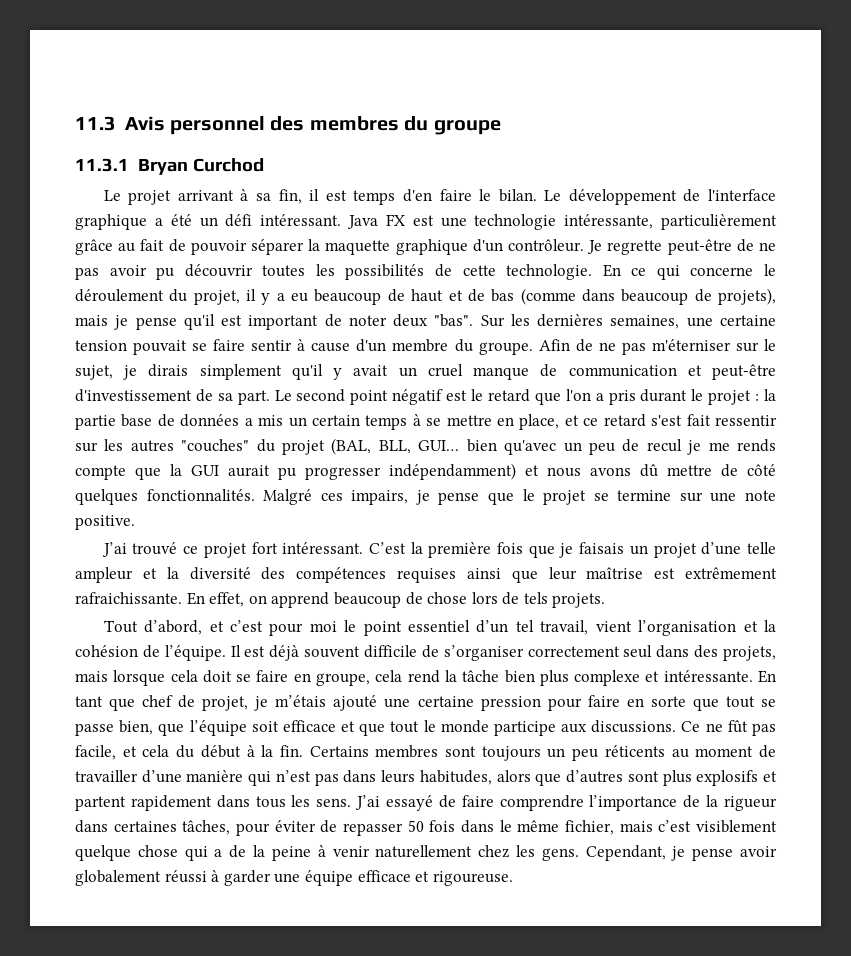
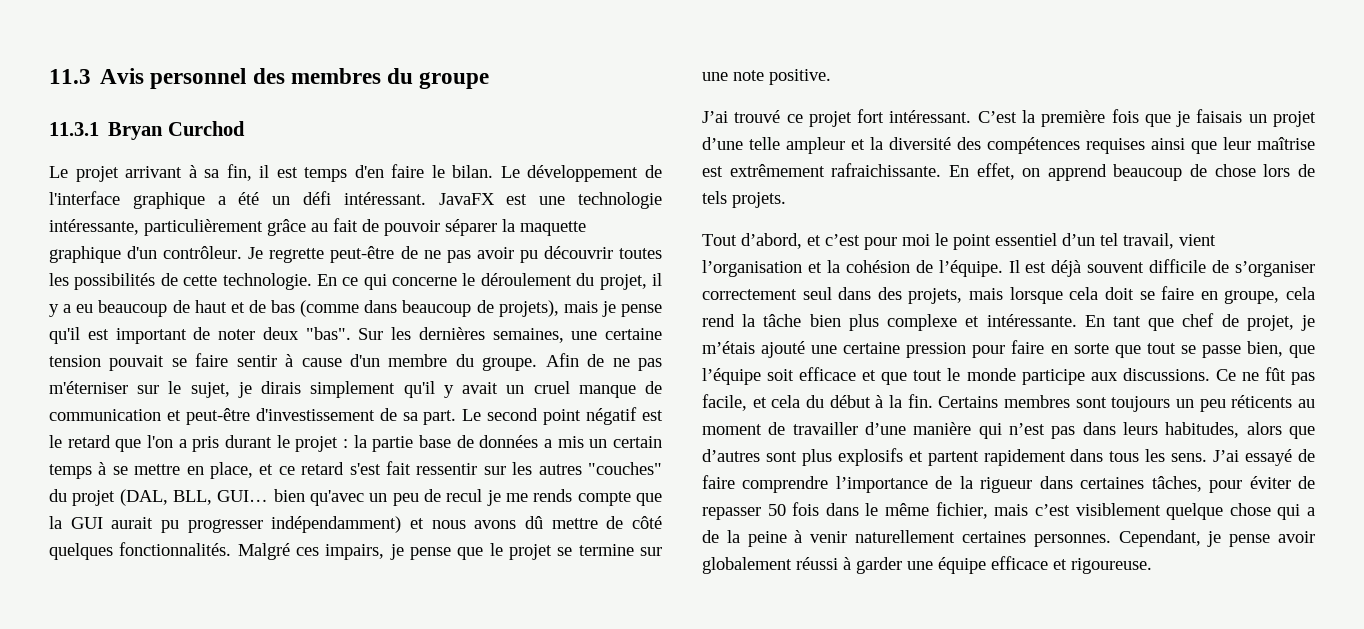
- Java FX est une technologie intéressante, particulièrement grâce au fait de pouvoir séparer la maquette graphique d'un contrôleur.
+ JavaFX est une technologie intéressante, particulièrement grâce au fait de pouvoir séparer la maquette graphique d'un contrôleur.
- la partie base de données a mis un certain temps à se mettre en place, et ce retard s'est fait ressentir sur les autres "couches" du projet (BAL, BLL, GUI… bien qu'avec un peu de recul je me rends compte que la GUI aurait pu progresser indépendamment) et nous avons dû mettre de côté quelques fonctionnalités.
+ la partie base de données a mis un certain temps à se mettre en place, et ce retard s'est fait ressentir sur les autres "couches" du projet (DAL, BLL, GUI… bien qu'avec un peu de recul je me rends compte que la GUI aurait pu progresser indépendamment) et nous avons dû mettre de côté quelques fonctionnalités.
- J’ai essayé de faire comprendre l’importance de la rigueur dans certaines tâches, pour éviter de repasser 50 fois dans le même fichier, mais c’est visiblement quelque chose qui a de la peine à venir naturellement chez les gens.
+ J’ai essayé de faire comprendre l’importance de la rigueur dans certaines tâches, pour éviter de repasser 50 fois dans le même fichier, mais c’est visiblement quelque chose qui a de la peine à venir naturellement certaines personnes.

